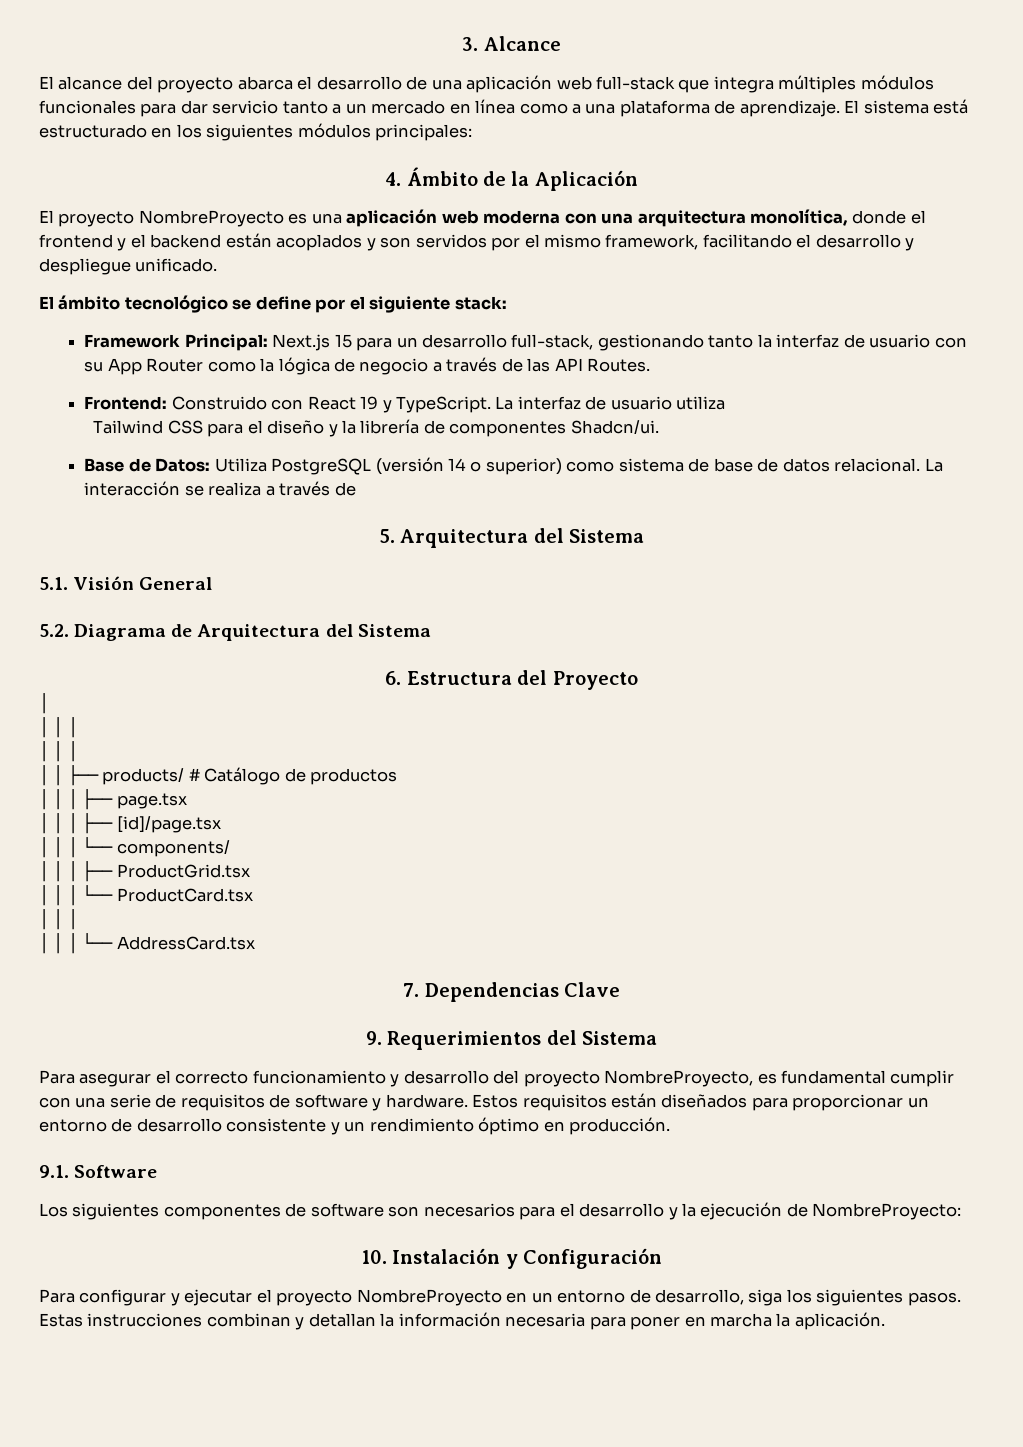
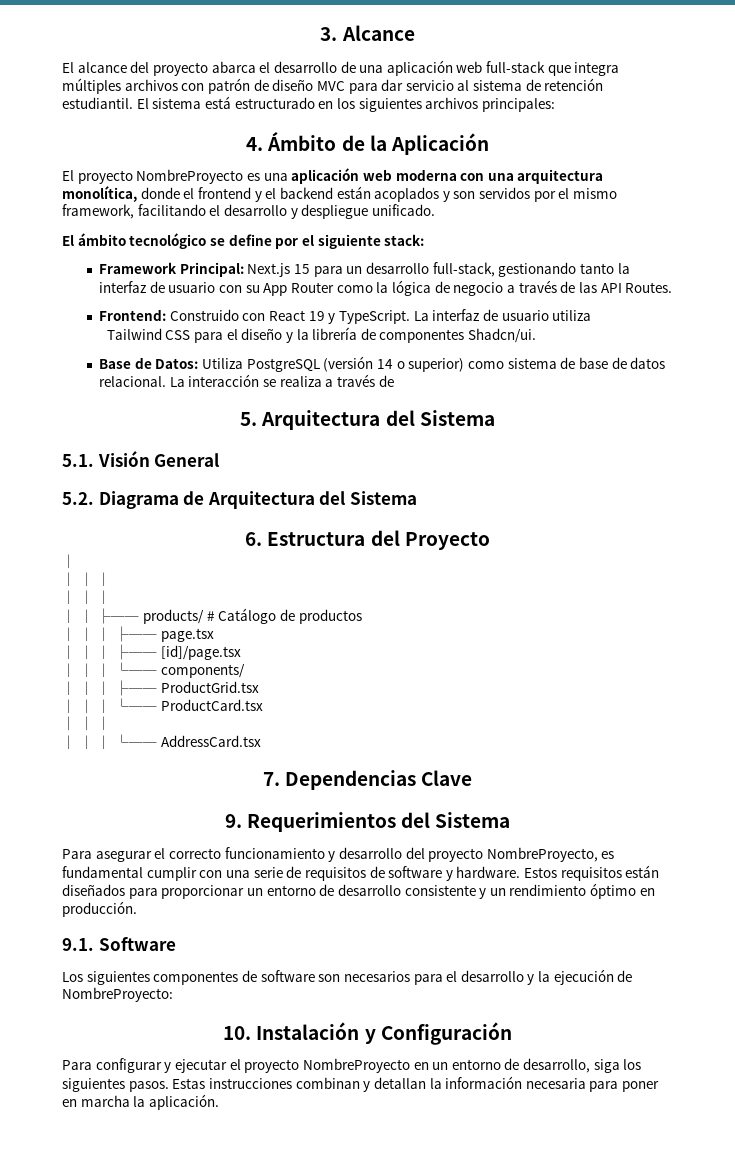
- El alcance del proyecto abarca el desarrollo de una aplicación web full-stack que integra múltiples módulos funcionales para dar servicio tanto a un mercado en línea como a una plataforma de aprendizaje.
+ El alcance del proyecto abarca el desarrollo de una aplicación web full-stack que integra múltiples archivos con patrón de diseño MVC para dar servicio al sistema de retención estudiantil.
- El sistema está estructurado en los siguientes módulos principales:
+ El sistema está estructurado en los siguientes archivos principales:

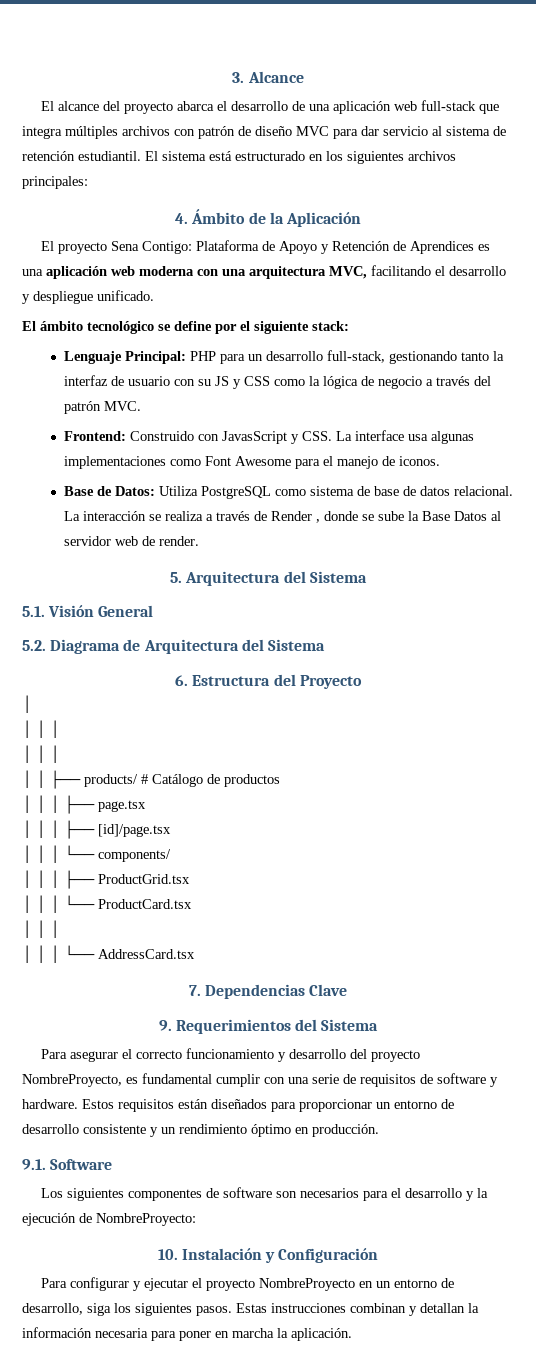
- El proyecto NombreProyecto es una aplicación web moderna con una arquitectura monolítica, donde el frontend y el backend están acoplados y son servidos por el mismo framework, facilitando el desarrollo y despliegue unificado.
+ El proyecto Sena Contigo: Plataforma de Apoyo y Retención de Aprendices es una aplicación web moderna con una arquitectura MVC, facilitando el desarrollo y despliegue unificado.
- Framework Principal: Next.js 15 para un desarrollo full-stack, gestionando tanto la interfaz de usuario con su App Router como la lógica de negocio a través de las API Routes.
+ Lenguaje Principal: PHP para un desarrollo full-stack, gestionando tanto la interfaz de usuario con su JS y CSS como la lógica de negocio a través del patrón MVC.
- Frontend: Construido con React 19 y TypeScript. La interfaz de usuario utiliza
- Tailwind CSS para el diseño y la librería de componentes Shadcn/ui.
+ Frontend: Construido con JavasScript y CSS. La interface usa algunas implementaciones como Font Awesome para el manejo de iconos.
- Base de Datos: Utiliza PostgreSQL (versión 14 o superior) como sistema de base de datos relacional.
+ Base de Datos: Utiliza PostgreSQL como sistema de base de datos relacional.
- La interacción se realiza a través de
+ La interacción se realiza a través de Render , donde se sube la Base Datos al servidor web de render.

